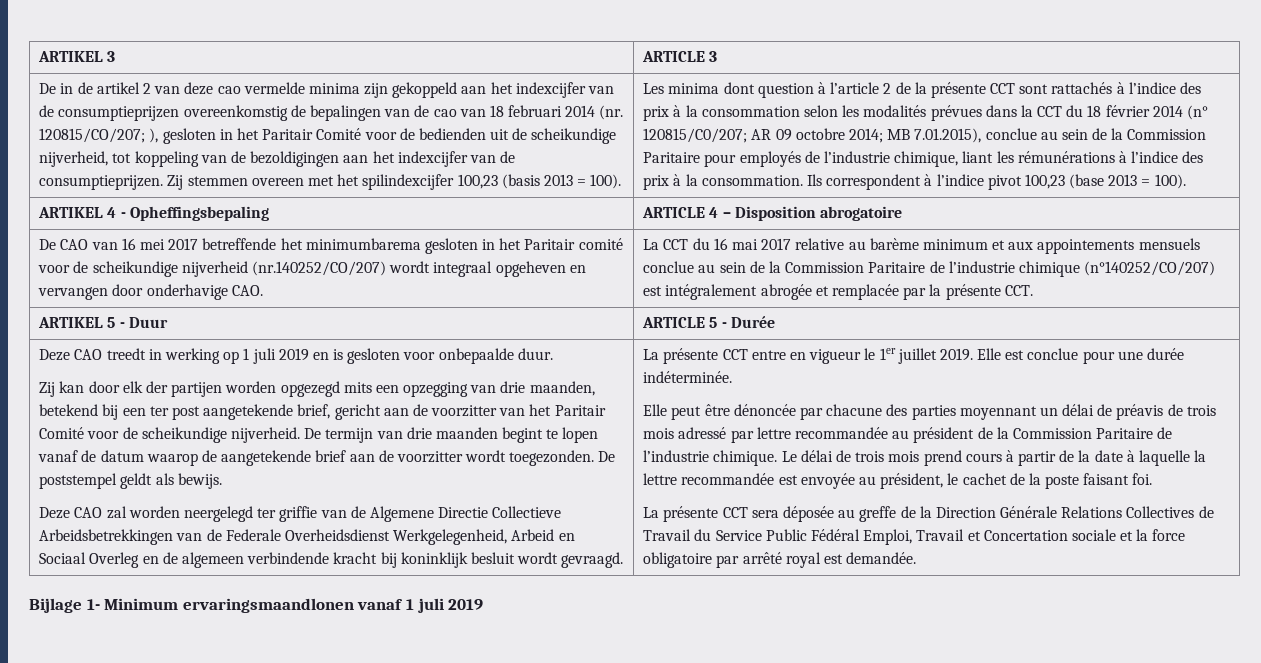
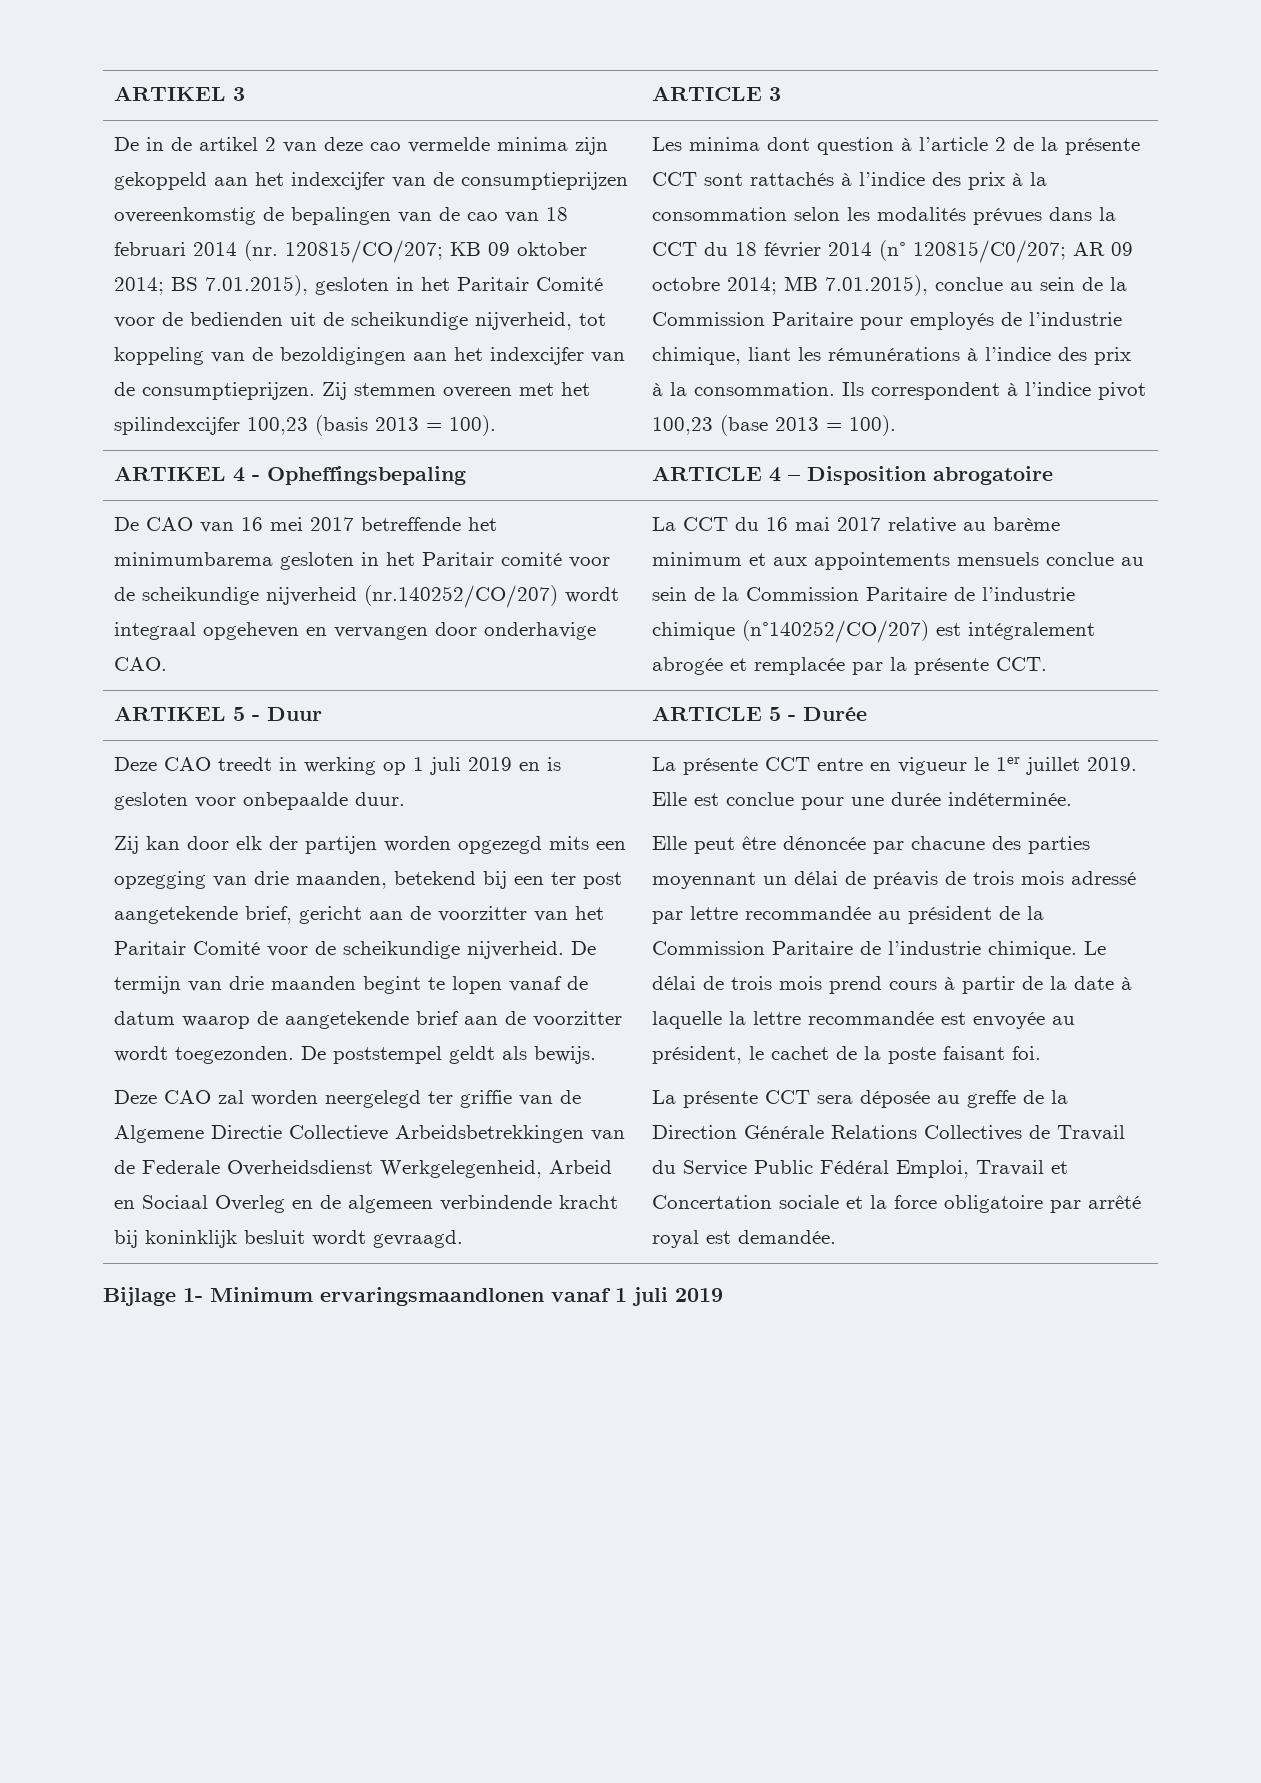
- De in de artikel 2 van deze cao vermelde minima zijn gekoppeld aan het indexcijfer van de consumptieprijzen overeenkomstig de bepalingen van de cao van 18 februari 2014 (nr. 120815/CO/207; ), gesloten in het Paritair Comité voor de bedienden uit de scheikundige nijverheid, tot koppeling van de bezoldigingen aan het indexcijfer van de consumptieprijzen.
+ De in de artikel 2 van deze cao vermelde minima zijn gekoppeld aan het indexcijfer van de consumptieprijzen overeenkomstig de bepalingen van de cao van 18 februari 2014 (nr. 120815/CO/207; KB 09 oktober 2014; BS 7.01.2015), gesloten in het Paritair Comité voor de bedienden uit de scheikundige nijverheid, tot koppeling van de bezoldigingen aan het indexcijfer van de consumptieprijzen.

